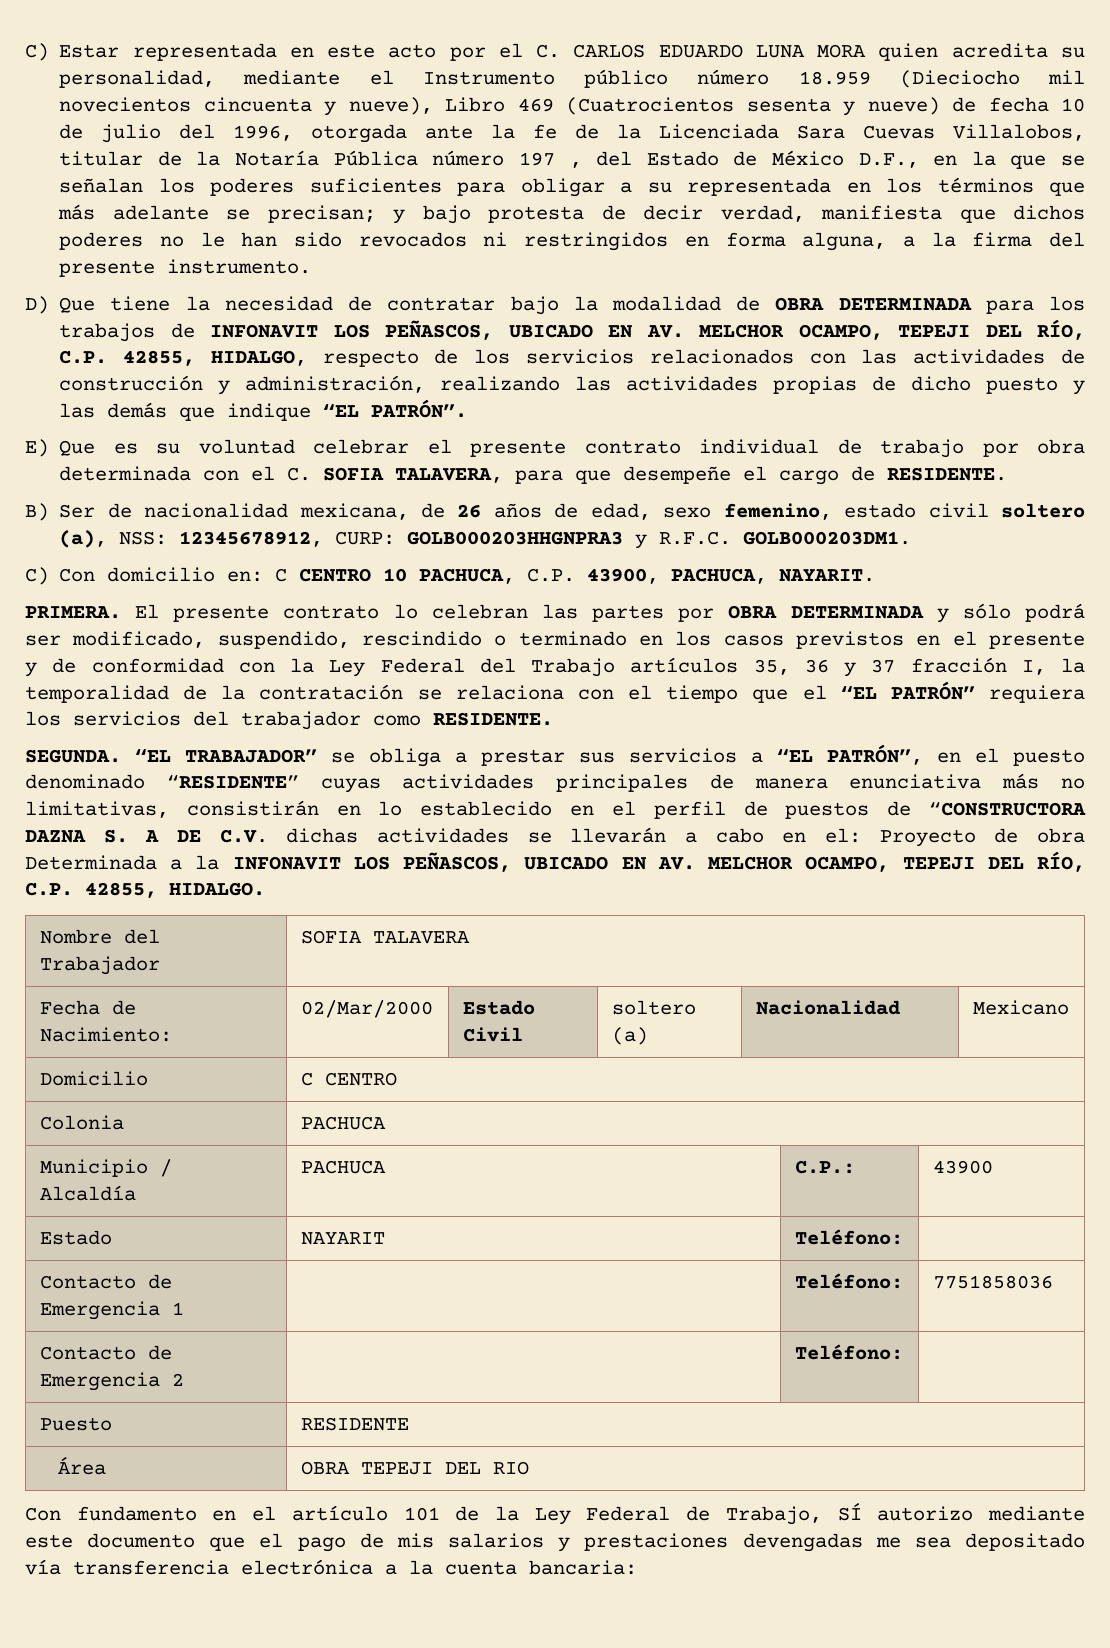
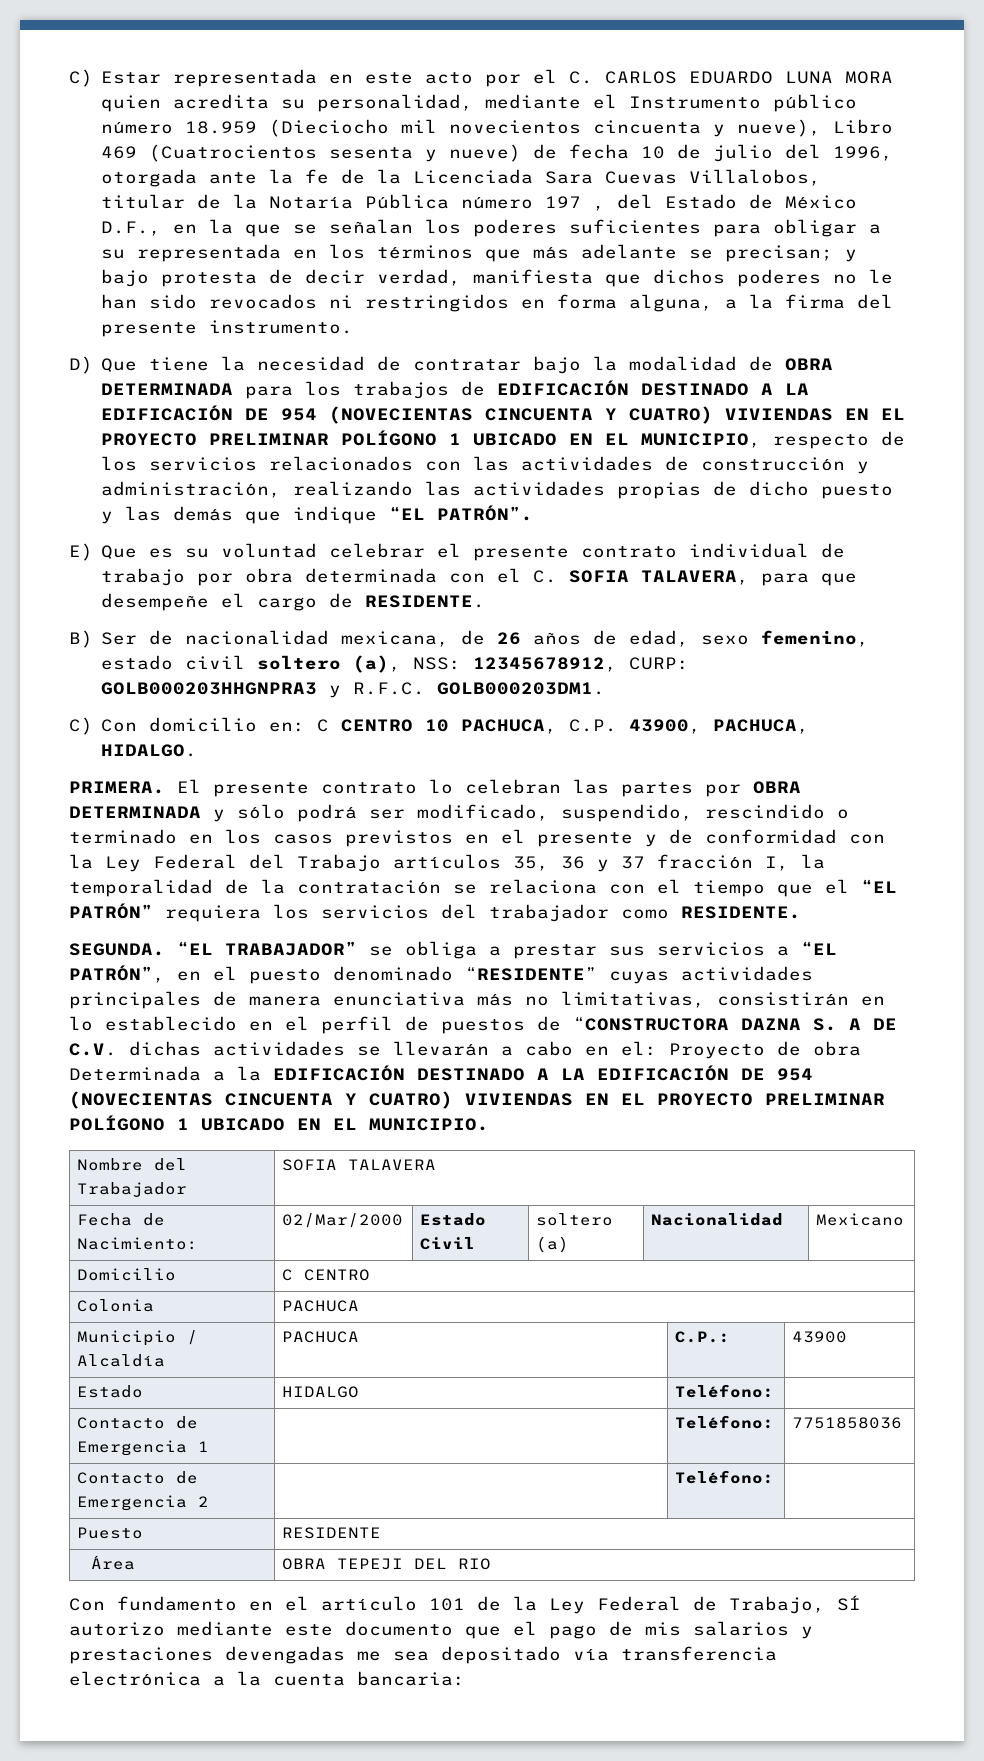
- D) Que tiene la necesidad de contratar bajo la modalidad de OBRA DETERMINADA para los trabajos de INFONAVIT LOS PEÑASCOS, UBICADO EN AV. MELCHOR OCAMPO, TEPEJI DEL RÍO, C.P. 42855, HIDALGO, respecto de los servicios relacionados con las actividades de construcción y administración, realizando las actividades propias de dicho puesto y las demás que indique “EL PATRÓN”.
+ D) Que tiene la necesidad de contratar bajo la modalidad de OBRA DETERMINADA para los trabajos de EDIFICACIÓN DESTINADO A LA EDIFICACIÓN DE 954 (NOVECIENTAS CINCUENTA Y CUATRO) VIVIENDAS EN EL PROYECTO PRELIMINAR POLÍGONO 1 UBICADO EN EL MUNICIPIO, respecto de los servicios relacionados con las actividades de construcción y administración, realizando las actividades propias de dicho puesto y las demás que indique “EL PATRÓN”.
- C) Con domicilio en: C CENTRO 10 PACHUCA, C.P. 43900, PACHUCA, NAYARIT.
+ C) Con domicilio en: C CENTRO 10 PACHUCA, C.P. 43900, PACHUCA, HIDALGO.
- “EL TRABAJADOR” se obliga a prestar sus servicios a “EL PATRÓN”, en el puesto denominado “RESIDENTE” cuyas actividades principales de manera enunciativa más no limitativas, consistirán en lo establecido en el perfil de puestos de “CONSTRUCTORA DAZNA S. A DE C.V. dichas actividades se llevarán a cabo en el: Proyecto de obra Determinada a la INFONAVIT LOS PEÑASCOS, UBICADO EN AV. MELCHOR OCAMPO, TEPEJI DEL RÍO, C.P. 42855, HIDALGO.
+ “EL TRABAJADOR” se obliga a prestar sus servicios a “EL PATRÓN”, en el puesto denominado “RESIDENTE” cuyas actividades principales de manera enunciativa más no limitativas, consistirán en lo establecido en el perfil de puestos de “CONSTRUCTORA DAZNA S. A DE C.V. dichas actividades se llevarán a cabo en el: Proyecto de obra Determinada a la EDIFICACIÓN DESTINADO A LA EDIFICACIÓN DE 954 (NOVECIENTAS CINCUENTA Y CUATRO) VIVIENDAS EN EL PROYECTO PRELIMINAR POLÍGONO 1 UBICADO EN EL MUNICIPIO.
- Estado | NAYARIT | Teléfono: |
+ Estado | HIDALGO | Teléfono: |

